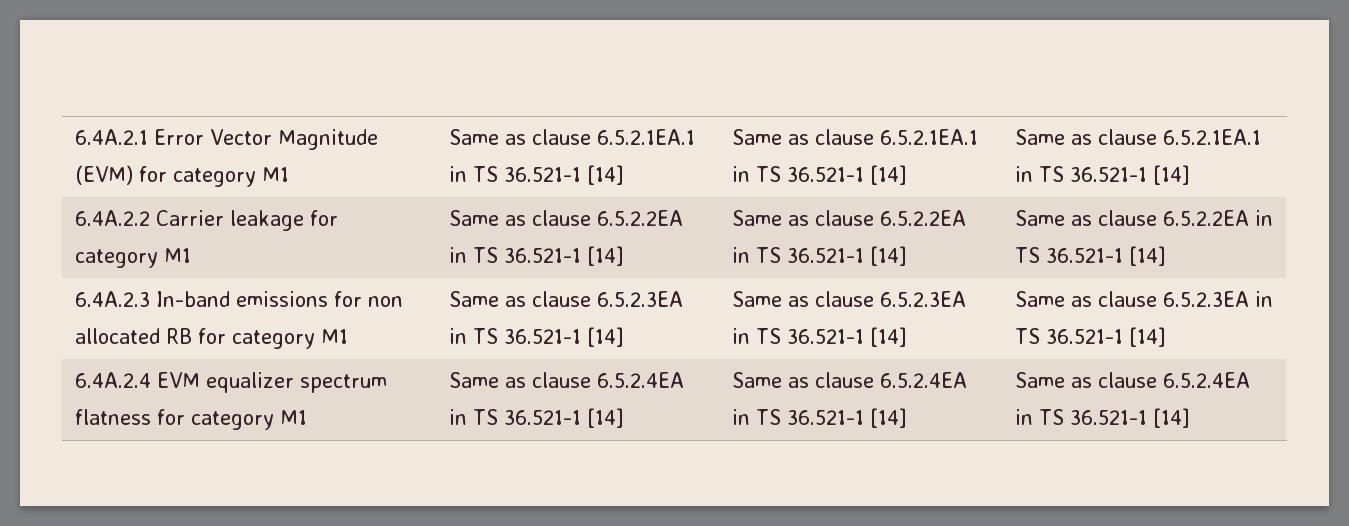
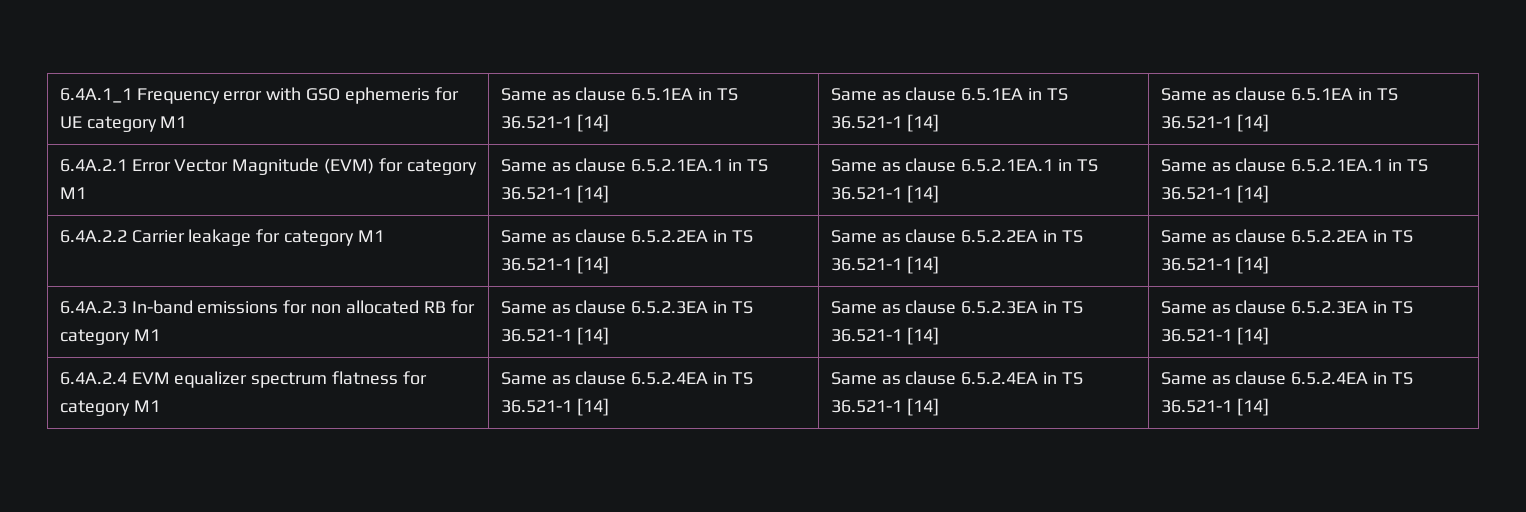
+ 6.4A.1_1 Frequency error with GSO ephemeris for UE category M1 | Same as clause 6.5.1EA in TS 36.521-1 [14] | Same as clause 6.5.1EA in TS 36.521-1 [14] | Same as clause 6.5.1EA in TS 36.521-1 [14]

